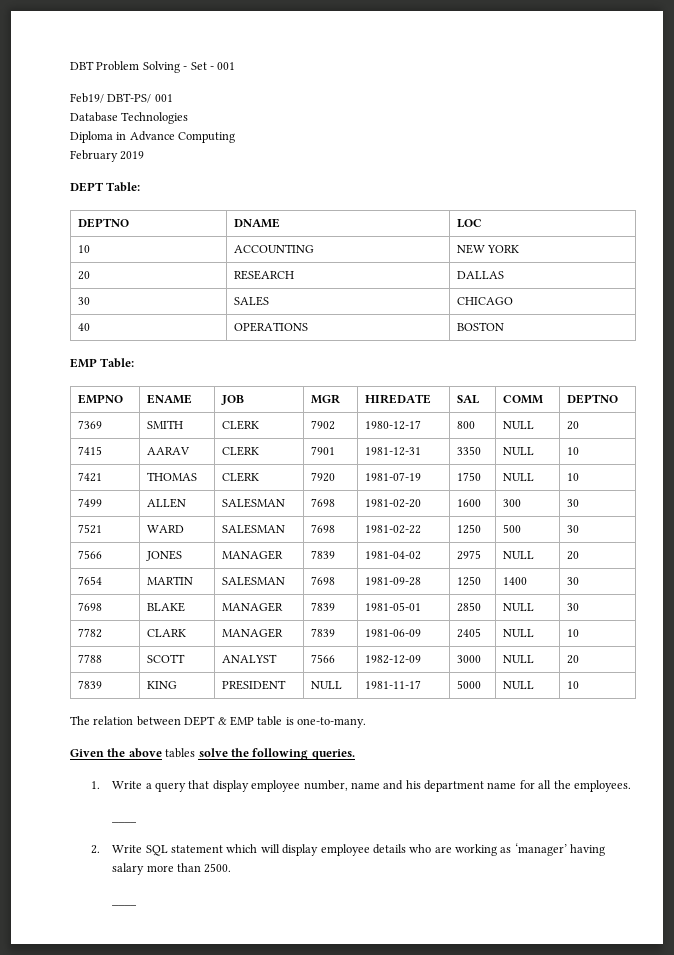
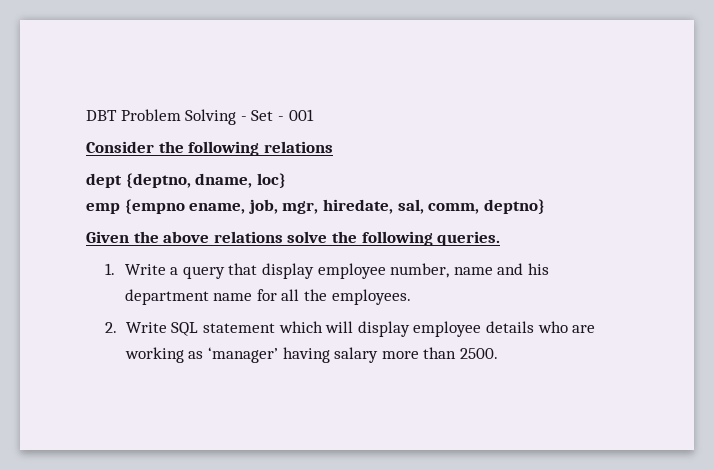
- Feb19/ DBT-PS/ 001
- Database Technologies
- Diploma in Advance Computing
- February 2019
- DEPT Table:
- DEPTNO | DNAME | LOC
- 10 | ACCOUNTING | NEW YORK
- 20 | RESEARCH | DALLAS
- 30 | SALES | CHICAGO
- 40 | OPERATIONS | BOSTON
- EMP Table:
- EMPNO | ENAME | JOB | MGR | HIREDATE | SAL | COMM | DEPTNO
- 7369 | SMITH | CLERK | 7902 | 1980-12-17 | 800 | NULL | 20
- 7415 | AARAV | CLERK | 7901 | 1981-12-31 | 3350 | NULL | 10
- 7421 | THOMAS | CLERK | 7920 | 1981-07-19 | 1750 | NULL | 10
- 7499 | ALLEN | SALESMAN | 7698 | 1981-02-20 | 1600 | 300 | 30
- 7521 | WARD | SALESMAN | 7698 | 1981-02-22 | 1250 | 500 | 30
- 7566 | JONES | MANAGER | 7839 | 1981-04-02 | 2975 | NULL | 20
- 7654 | MARTIN | SALESMAN | 7698 | 1981-09-28 | 1250 | 1400 | 30
- 7698 | BLAKE | MANAGER | 7839 | 1981-05-01 | 2850 | NULL | 30
- 7782 | CLARK | MANAGER | 7839 | 1981-06-09 | 2405 | NULL | 10
- 7788 | SCOTT | ANALYST | 7566 | 1982-12-09 | 3000 | NULL | 20
- 7839 | KING | PRESIDENT | NULL | 1981-11-17 | 5000 | NULL | 10
- The relation between DEPT & EMP table is one-to-many.
+ Consider the following relations
+ dept {deptno, dname, loc}
+ emp {empno ename, job, mgr, hiredate, sal, comm, deptno}
- Given the above tables solve the following queries.
+ Given the above relations solve the following queries.
  1. Write a query that display employee number, name and his department name for all the employees.
- ____
  2. Write SQL statement which will display employee details who are working as ‘manager’ having salary more than 2500.
- ____

